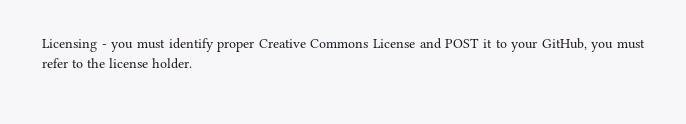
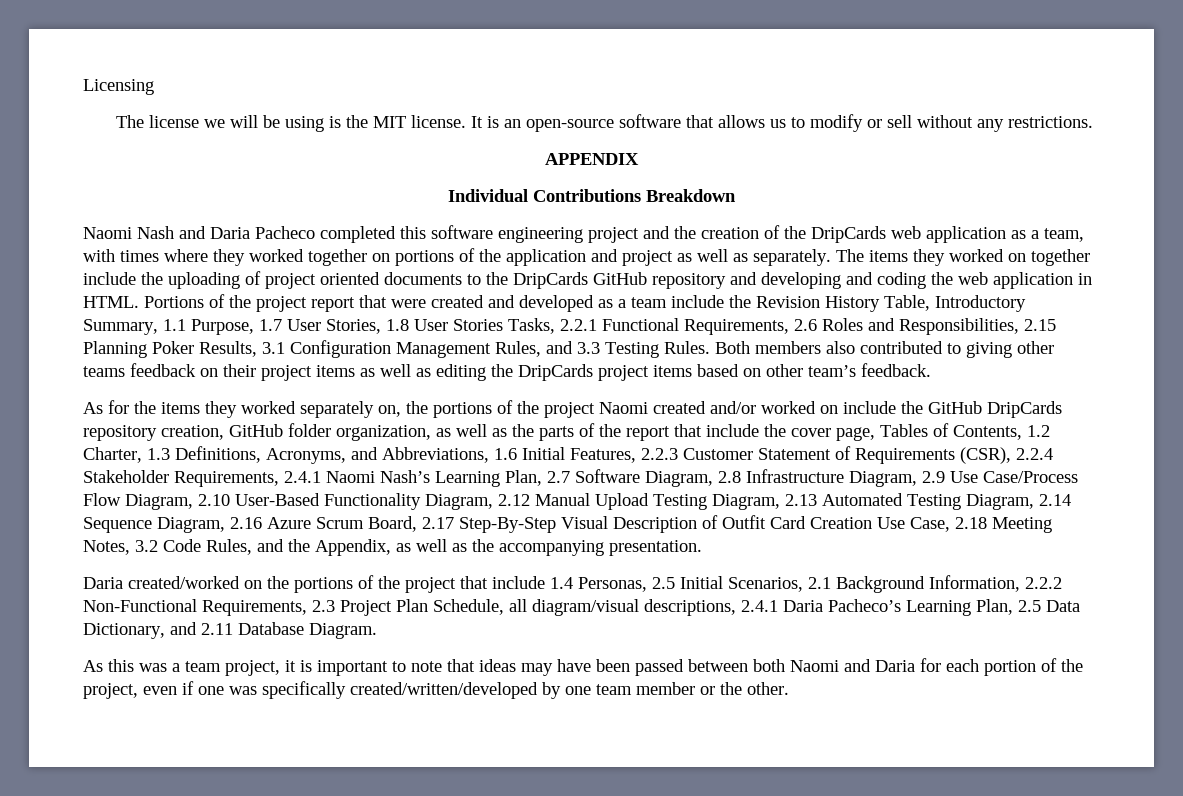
- Licensing - you must identify proper Creative Commons License and POST it to your GitHub, you must refer to the license holder.
+ Licensing
+ The license we will be using is the MIT license. It is an open-source software that allows us to modify or sell without any restrictions.
+ APPENDIX
+ Individual Contributions Breakdown
+ Naomi Nash and Daria Pacheco completed this software engineering project and the creation of the DripCards web application as a team, with times where they worked together on portions of the application and project as well as separately. The items they worked on together include the uploading of project oriented documents to the DripCards GitHub repository and developing and coding the web application in HTML. Portions of the project report that were created and developed as a team include the Revision History Table, Introductory Summary, 1.1 Purpose, 1.7 User Stories, 1.8 User Stories Tasks, 2.2.1 Functional Requirements, 2.6 Roles and Responsibilities, 2.15 Planning Poker Results, 3.1 Configuration Management Rules, and 3.3 Testing Rules. Both members also contributed to giving other teams feedback on their project items as well as editing the DripCards project items based on other team’s feedback.
+ As for the items they worked separately on, the portions of the project Naomi created and/or worked on include the GitHub DripCards repository creation, GitHub folder organization, as well as the parts of the report that include the cover page, Tables of Contents, 1.2 Charter, 1.3 Definitions, Acronyms, and Abbreviations, 1.6 Initial Features, 2.2.3 Customer Statement of Requirements (CSR), 2.2.4 Stakeholder Requirements, 2.4.1 Naomi Nash’s Learning Plan, 2.7 Software Diagram, 2.8 Infrastructure Diagram, 2.9 Use Case/Process Flow Diagram, 2.10 User-Based Functionality Diagram, 2.12 Manual Upload Testing Diagram, 2.13 Automated Testing Diagram, 2.14 Sequence Diagram, 2.16 Azure Scrum Board, 2.17 Step-By-Step Visual Description of Outfit Card Creation Use Case, 2.18 Meeting Notes, 3.2 Code Rules, and the Appendix, as well as the accompanying presentation.
+ Daria created/worked on the portions of the project that include 1.4 Personas, 2.5 Initial Scenarios, 2.1 Background Information, 2.2.2 Non-Functional Requirements, 2.3 Project Plan Schedule, all diagram/visual descriptions, 2.4.1 Daria Pacheco’s Learning Plan, 2.5 Data Dictionary, and 2.11 Database Diagram.
+ As this was a team project, it is important to note that ideas may have been passed between both Naomi and Daria for each portion of the project, even if one was specifically created/written/developed by one team member or the other.

